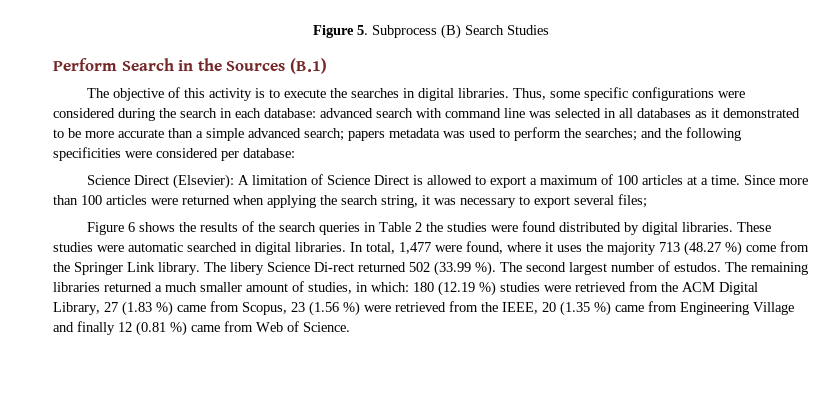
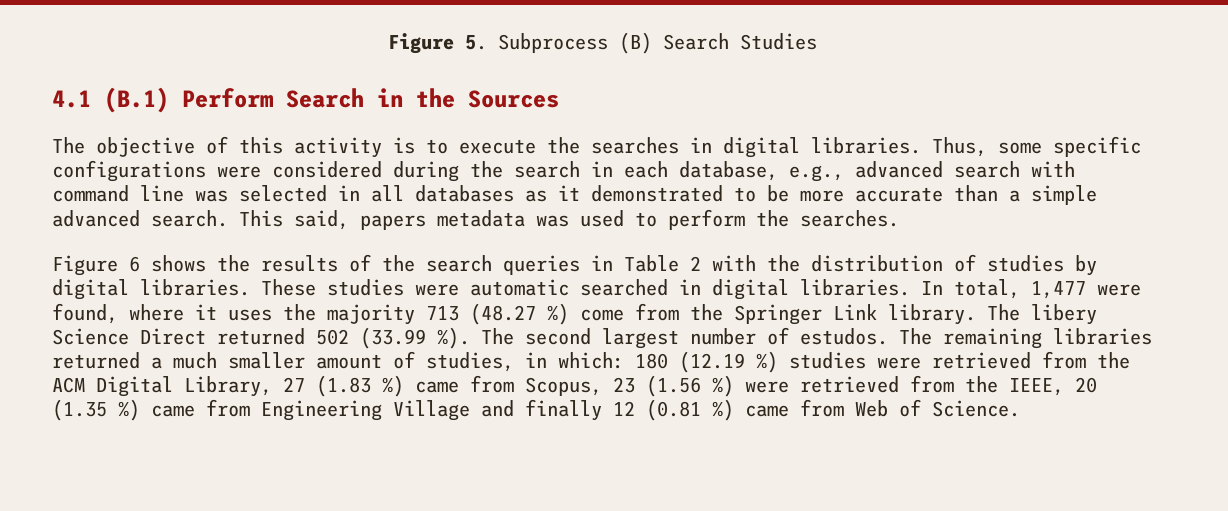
- Perform Search in the Sources (B.1)
+ 4.1 (B.1) Perform Search in the Sources
- Thus, some specific configurations were considered during the search in each database: advanced search with command line was selected in all databases as it demonstrated to be more accurate than a simple advanced search; papers metadata was used to perform the searches; and the following specificities were considered per database:
- Science Direct (Elsevier): A limitation of Science Direct is allowed to export a maximum of 100 articles at a time. Since more than 100 articles were returned when applying the search string, it was necessary to export several files;
+ Thus, some specific configurations were considered during the search in each database, e.g., advanced search with command line was selected in all databases as it demonstrated to be more accurate than a simple advanced search. This said, papers metadata was used to perform the searches.
- Figure 6 shows the results of the search queries in Table 2 the studies were found distributed by digital libraries.
+ Figure 6 shows the results of the search queries in Table 2 with the distribution of studies by digital libraries.
- The libery Science Di-rect returned 502 (33.99 %).
+ The libery Science Direct returned 502 (33.99 %).

